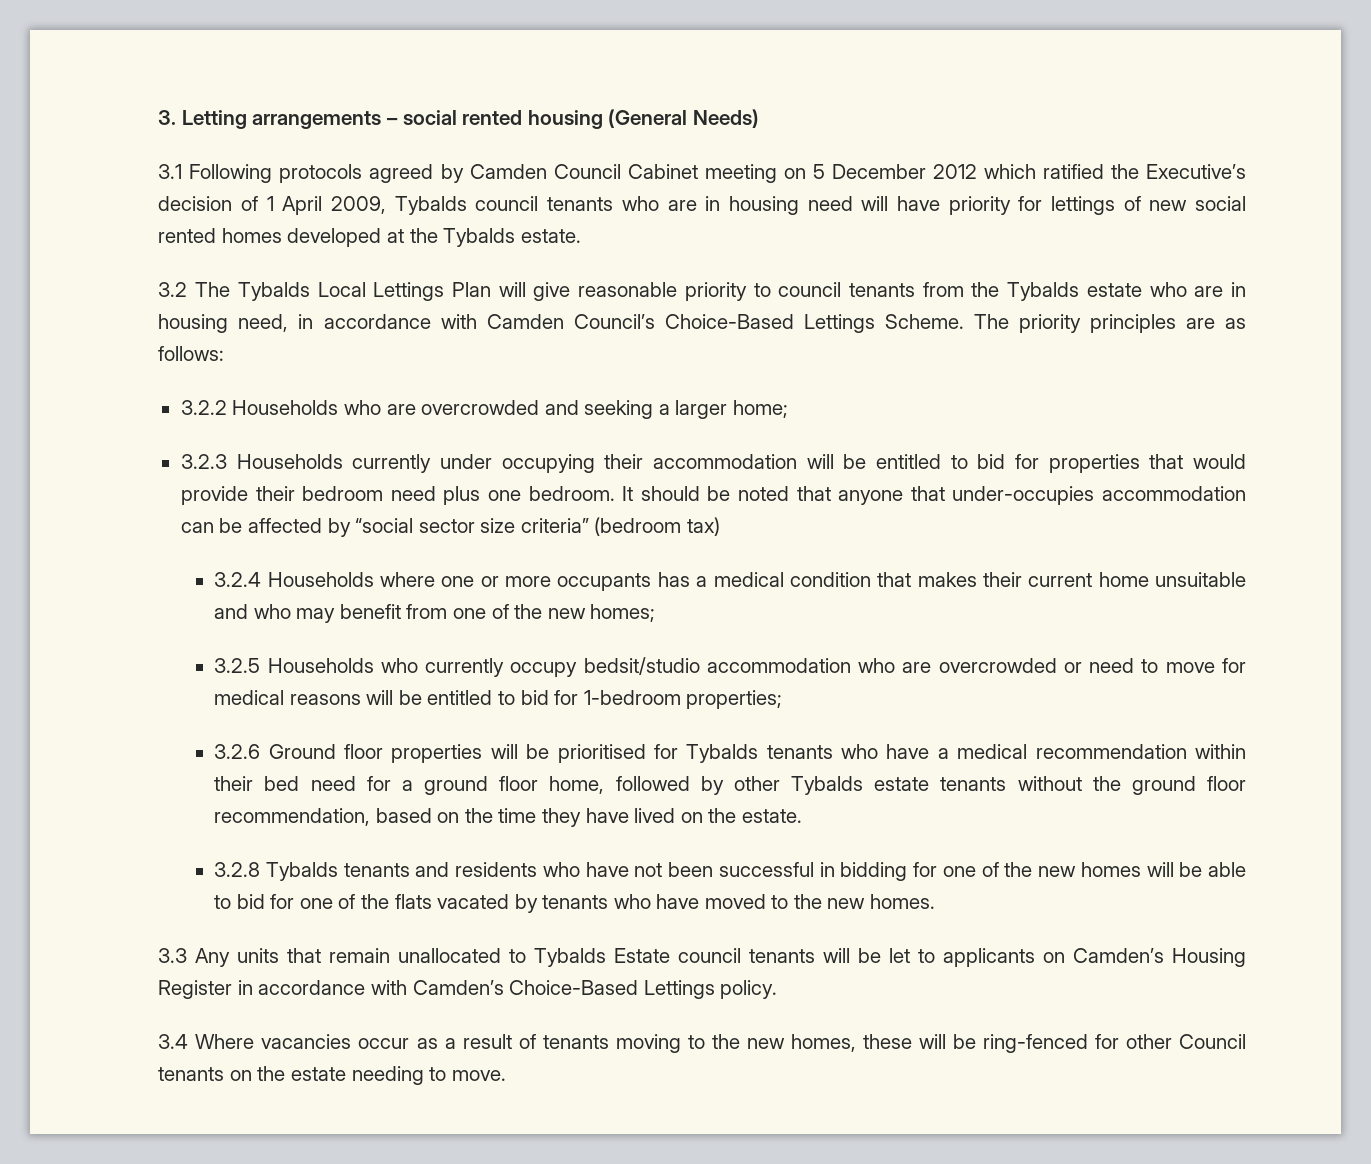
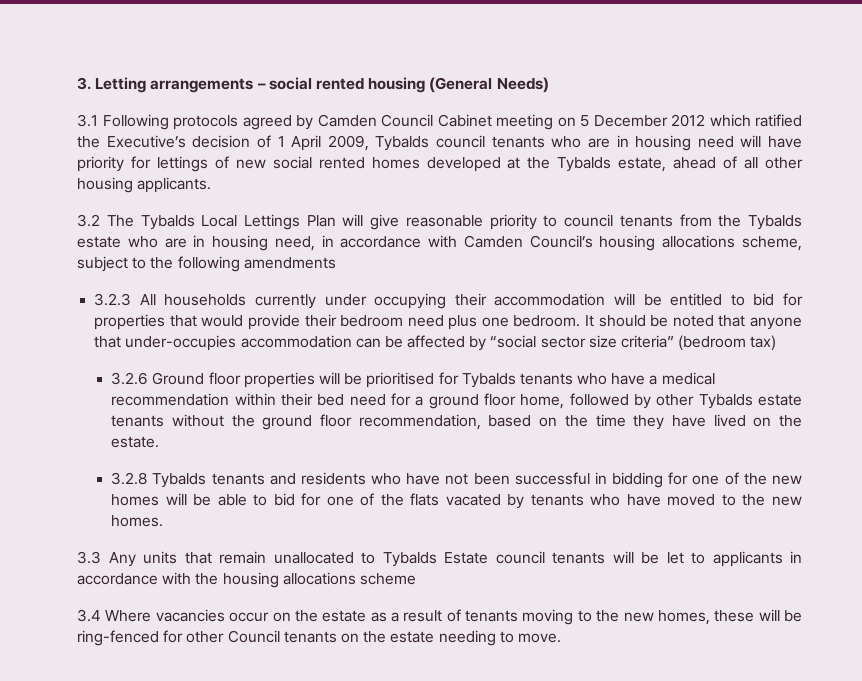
- 3.1 Following protocols agreed by Camden Council Cabinet meeting on 5 December 2012 which ratified the Executive’s decision of 1 April 2009, Tybalds council tenants who are in housing need will have priority for lettings of new social rented homes developed at the Tybalds estate.
+ 3.1 Following protocols agreed by Camden Council Cabinet meeting on 5 December 2012 which ratified the Executive’s decision of 1 April 2009, Tybalds council tenants who are in housing need will have priority for lettings of new social rented homes developed at the Tybalds estate, ahead of all other housing applicants.
- 3.2 The Tybalds Local Lettings Plan will give reasonable priority to council tenants from the Tybalds estate who are in housing need, in accordance with Camden Council’s Choice-Based Lettings Scheme. The priority principles are as follows:
- 3.2.2 Households who are overcrowded and seeking a larger home;
+ 3.2 The Tybalds Local Lettings Plan will give reasonable priority to council tenants from the Tybalds estate who are in housing need, in accordance with Camden Council’s housing allocations scheme, subject to the following amendments
- 3.2.3 Households currently under occupying their accommodation will be entitled to bid for properties that would provide their bedroom need plus one bedroom.
+ 3.2.3 All households currently under occupying their accommodation will be entitled to bid for properties that would provide their bedroom need plus one bedroom.
- 3.2.4 Households where one or more occupants has a medical condition that makes their current home unsuitable and who may benefit from one of the new homes;
- 3.2.5 Households who currently occupy bedsit/studio accommodation who are overcrowded or need to move for medical reasons will be entitled to bid for 1-bedroom properties;
- 3.3 Any units that remain unallocated to Tybalds Estate council tenants will be let to applicants on Camden’s Housing Register in accordance with Camden’s Choice-Based Lettings policy.
+ 3.3 Any units that remain unallocated to Tybalds Estate council tenants will be let to applicants in accordance with the housing allocations scheme
- 3.4 Where vacancies occur as a result of tenants moving to the new homes, these will be ring-fenced for other Council tenants on the estate needing to move.
+ 3.4 Where vacancies occur on the estate as a result of tenants moving to the new homes, these will be ring-fenced for other Council tenants on the estate needing to move.

